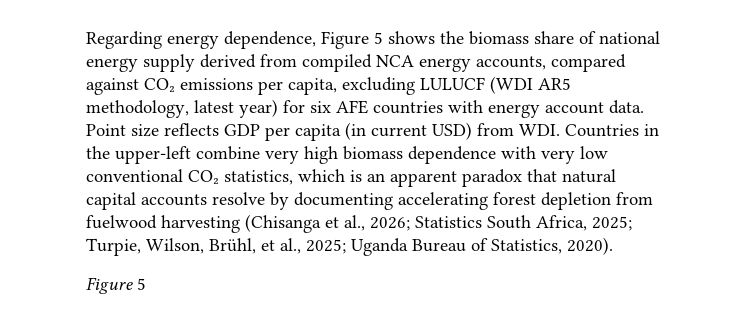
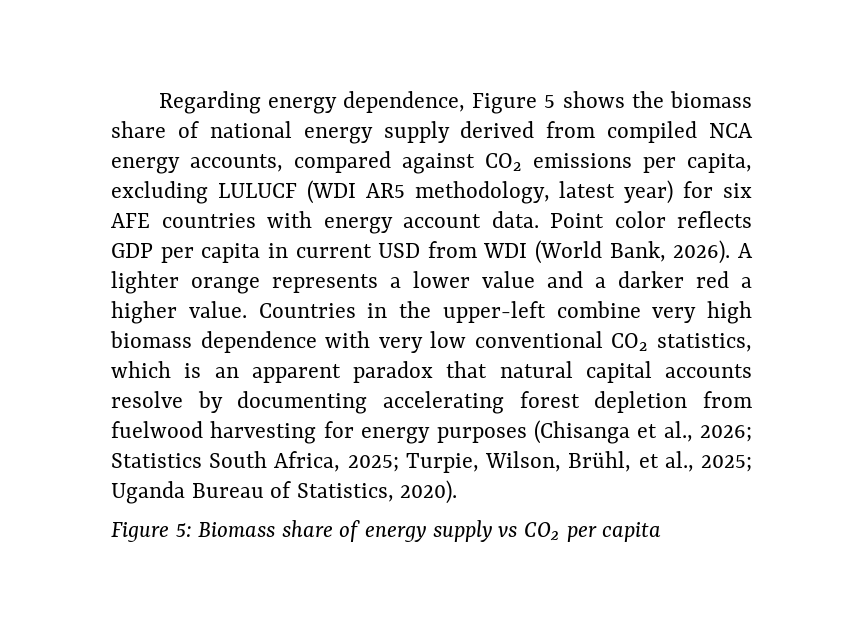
- Point size reflects GDP per capita (in current USD) from WDI. Countries in the upper-left combine very high biomass dependence with very low conventional CO₂ statistics, which is an apparent paradox that natural capital accounts resolve by documenting accelerating forest depletion from fuelwood harvesting (Chisanga et al., 2026; Statistics South Africa, 2025; Turpie, Wilson, Brühl, et al., 2025; Uganda Bureau of Statistics, 2020).
- Figure 5
+ Point color reflects GDP per capita in current USD from WDI (World Bank, 2026). A lighter orange represents a lower value and a darker red a higher value. Countries in the upper-left combine very high biomass dependence with very low conventional CO₂ statistics, which is an apparent paradox that natural capital accounts resolve by documenting accelerating forest depletion from fuelwood harvesting for energy purposes (Chisanga et al., 2026; Statistics South Africa, 2025; Turpie, Wilson, Brühl, et al., 2025; Uganda Bureau of Statistics, 2020).
+ Figure 5: Biomass share of energy supply vs CO₂ per capita

